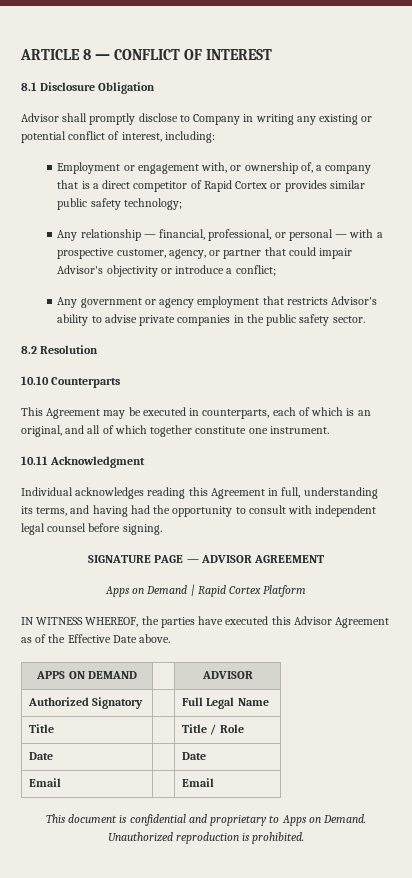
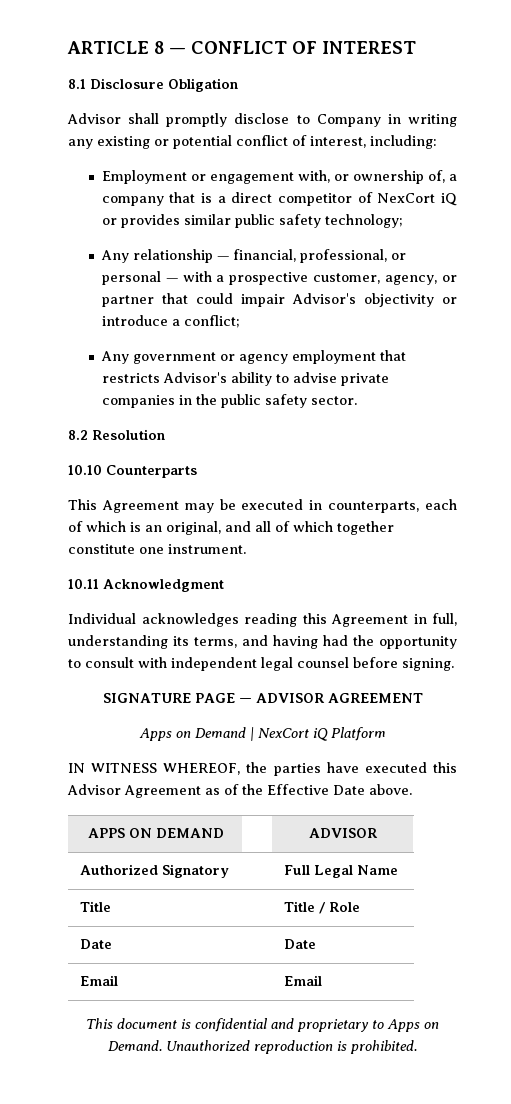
- Employment or engagement with, or ownership of, a company that is a direct competitor of Rapid Cortex or provides similar public safety technology;
+ Employment or engagement with, or ownership of, a company that is a direct competitor of NexCort iQ or provides similar public safety technology;
- Apps on Demand | Rapid Cortex Platform
+ Apps on Demand | NexCort iQ Platform

